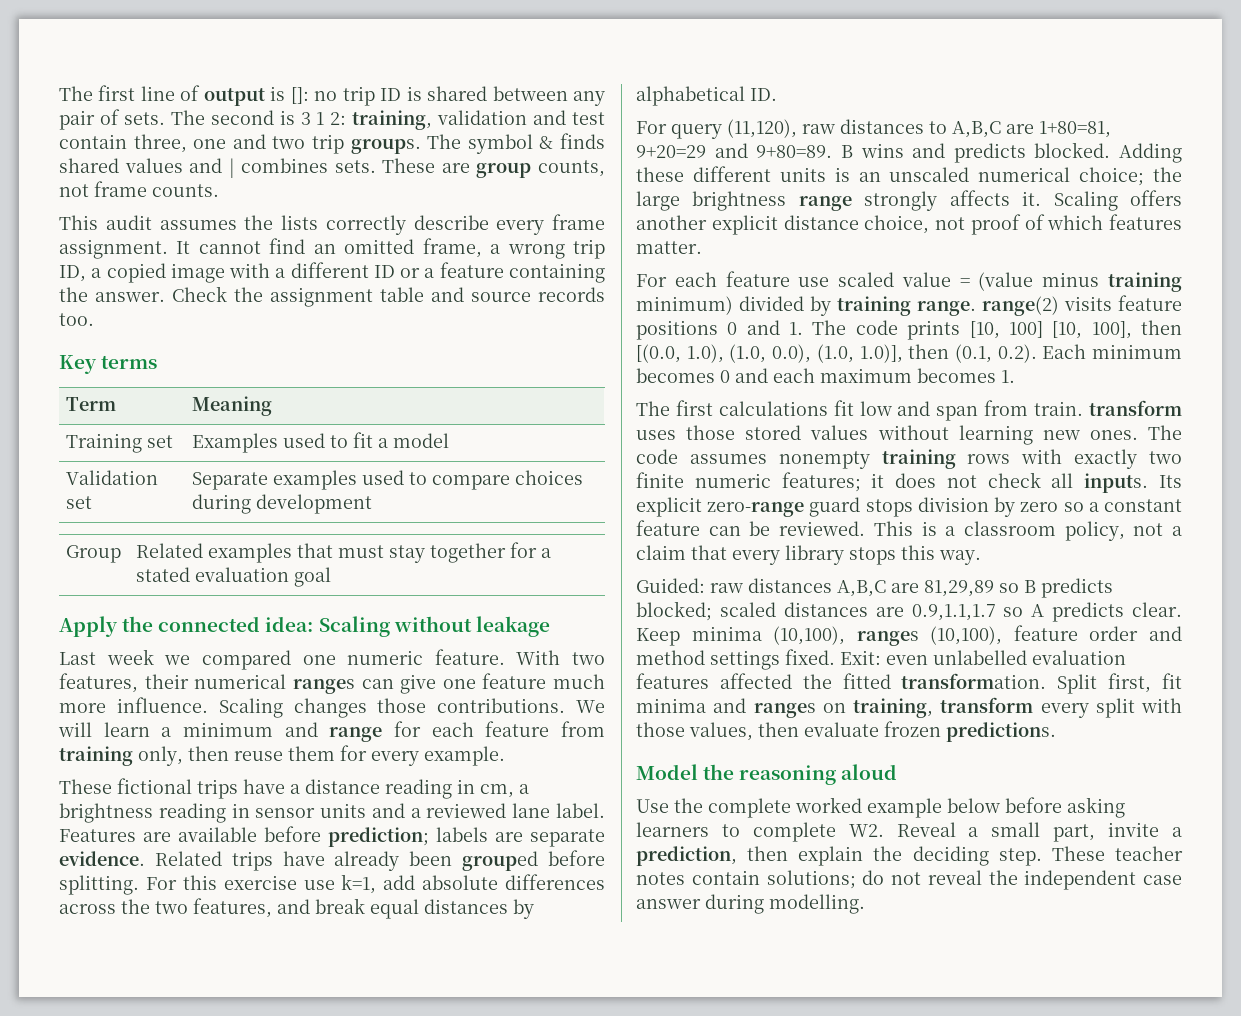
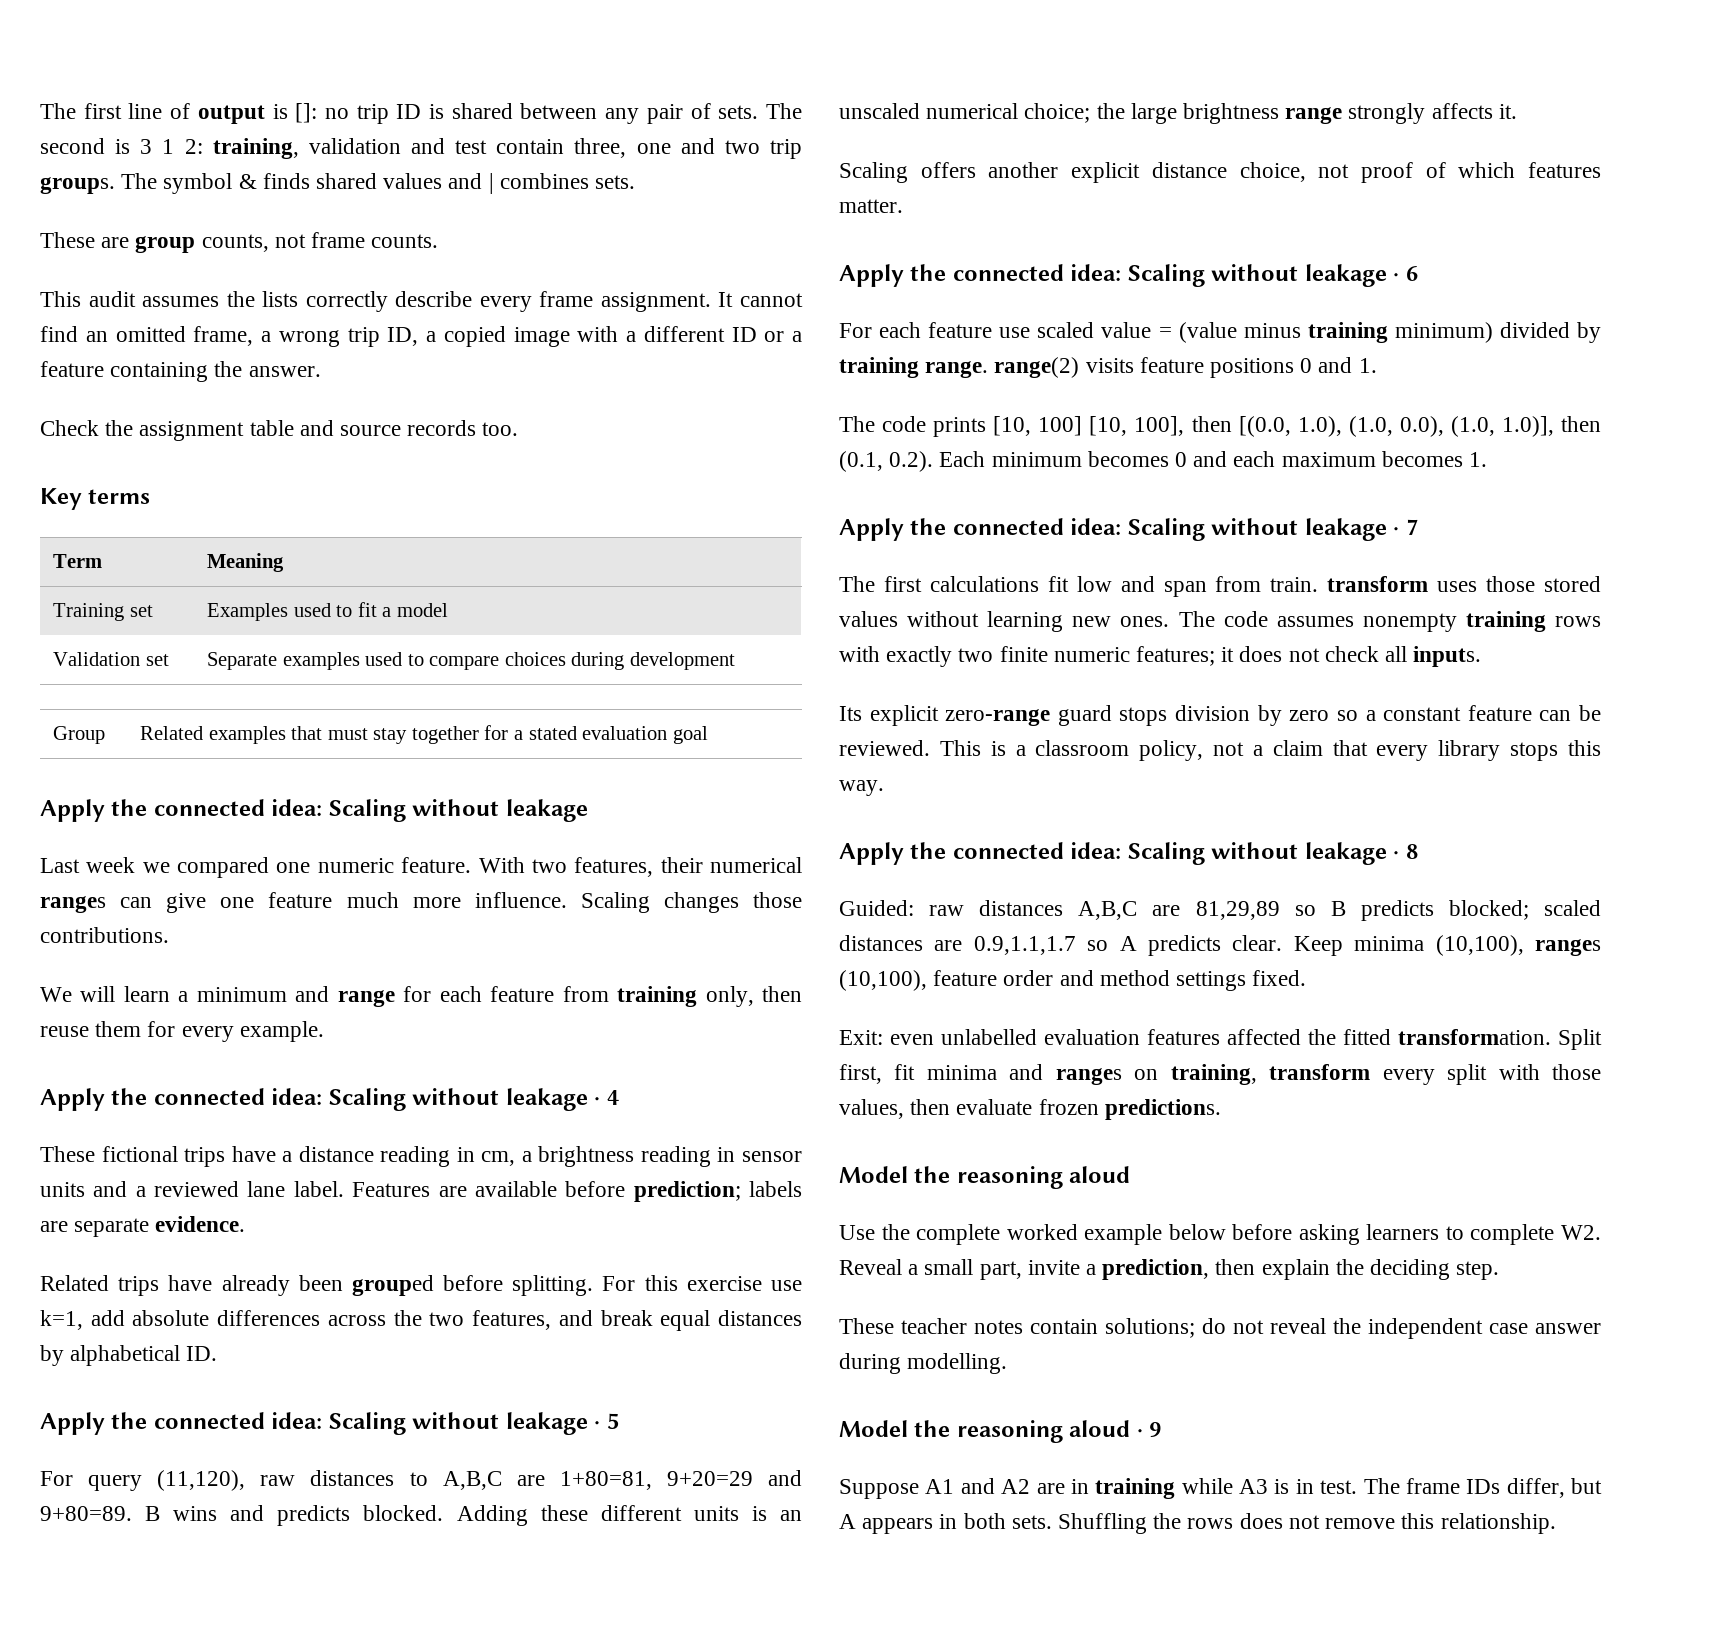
- The symbol & finds shared values and | combines sets. These are group counts, not frame counts.
+ The symbol & finds shared values and | combines sets.
+ These are group counts, not frame counts.
- It cannot find an omitted frame, a wrong trip ID, a copied image with a different ID or a feature containing the answer. Check the assignment table and source records too.
+ It cannot find an omitted frame, a wrong trip ID, a copied image with a different ID or a feature containing the answer.
+ Check the assignment table and source records too.
- Scaling changes those contributions. We will learn a minimum and range for each feature from training only, then reuse them for every example.
+ Scaling changes those contributions.
+ We will learn a minimum and range for each feature from training only, then reuse them for every example.
+ Apply the connected idea: Scaling without leakage · 4
- Features are available before prediction; labels are separate evidence. Related trips have already been grouped before splitting.
+ Features are available before prediction; labels are separate evidence.
+ Related trips have already been grouped before splitting.
+ Apply the connected idea: Scaling without leakage · 5
- Adding these different units is an unscaled numerical choice; the large brightness range strongly affects it. Scaling offers another explicit distance choice, not proof of which features matter.
+ Adding these different units is an unscaled numerical choice; the large brightness range strongly affects it.
+ Scaling offers another explicit distance choice, not proof of which features matter.
+ Apply the connected idea: Scaling without leakage · 6
- For each feature use scaled value = (value minus training minimum) divided by training range. range(2) visits feature positions 0 and 1. The code prints [10, 100] [10, 100], then [(0.0, 1.0), (1.0, 0.0), (1.0, 1.0)], then (0.1, 0.2). Each minimum becomes 0 and each maximum becomes 1.
+ For each feature use scaled value = (value minus training minimum) divided by training range. range(2) visits feature positions 0 and 1.
+ The code prints [10, 100] [10, 100], then [(0.0, 1.0), (1.0, 0.0), (1.0, 1.0)], then (0.1, 0.2). Each minimum becomes 0 and each maximum becomes 1.
+ Apply the connected idea: Scaling without leakage · 7
- The code assumes nonempty training rows with exactly two finite numeric features; it does not check all inputs. Its explicit zero-range guard stops division by zero so a constant feature can be reviewed.
+ The code assumes nonempty training rows with exactly two finite numeric features; it does not check all inputs.
+ Its explicit zero-range guard stops division by zero so a constant feature can be reviewed.
+ Apply the connected idea: Scaling without leakage · 8
- Keep minima (10,100), ranges (10,100), feature order and method settings fixed. Exit: even unlabelled evaluation features affected the fitted transformation.
+ Keep minima (10,100), ranges (10,100), feature order and method settings fixed.
+ Exit: even unlabelled evaluation features affected the fitted transformation.
- Use the complete worked example below before asking learners to complete W2. Reveal a small part, invite a prediction, then explain the deciding step. These teacher notes contain solutions; do not reveal the independent case answer during modelling.
+ Use the complete worked example below before asking learners to complete W2. Reveal a small part, invite a prediction, then explain the deciding step.
+ These teacher notes contain solutions; do not reveal the independent case answer during modelling.
+ Model the reasoning aloud · 9
+ Suppose A1 and A2 are in training while A3 is in test. The frame IDs differ, but A appears in both sets. Shuffling the rows does not remove this relationship.

